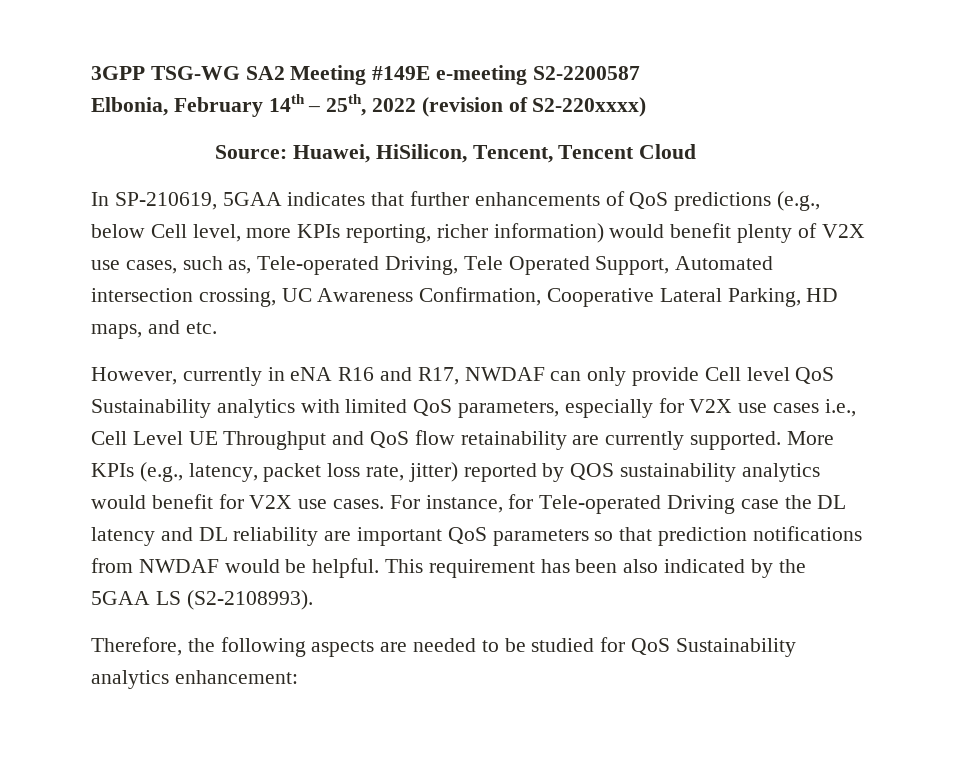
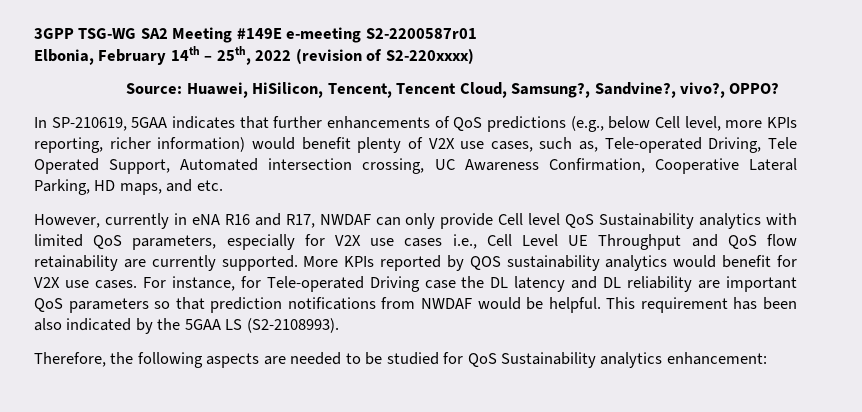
- 3GPP TSG-WG SA2 Meeting #149E e-meeting S2-2200587
+ 3GPP TSG-WG SA2 Meeting #149E e-meeting S2-2200587r01
- Source: Huawei, HiSilicon, Tencent, Tencent Cloud
+ Source: Huawei, HiSilicon, Tencent, Tencent Cloud, Samsung?, Sandvine?, vivo?, OPPO?
- More KPIs (e.g., latency, packet loss rate, jitter) reported by QOS sustainability analytics would benefit for V2X use cases.
+ More KPIs reported by QOS sustainability analytics would benefit for V2X use cases.

